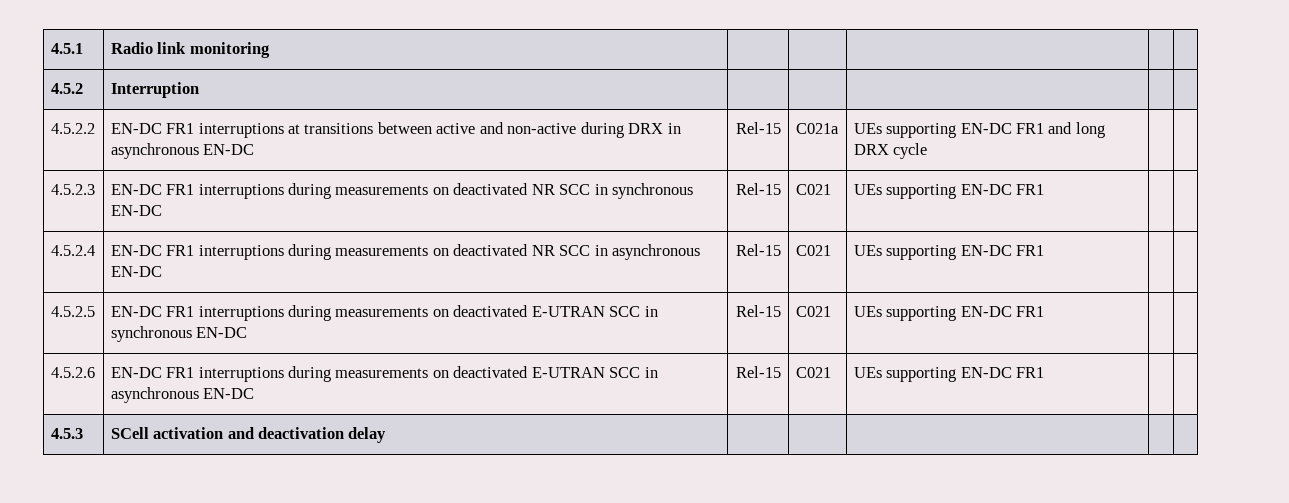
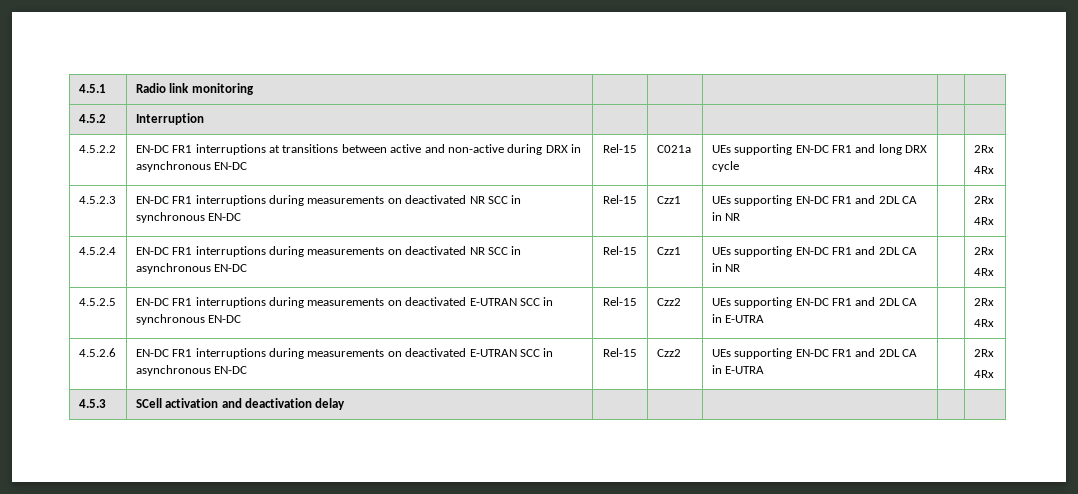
- 4.5.2.2 | EN-DC FR1 interruptions at transitions between active and non-active during DRX in asynchronous EN-DC | Rel-15 | C021a | UEs supporting EN-DC FR1 and long DRX cycle | |
+ 4.5.2.2 | EN-DC FR1 interruptions at transitions between active and non-active during DRX in asynchronous EN-DC | Rel-15 | C021a | UEs supporting EN-DC FR1 and long DRX cycle | | 2Rx
+ 4Rx
- 4.5.2.3 | EN-DC FR1 interruptions during measurements on deactivated NR SCC in synchronous EN-DC | Rel-15 | C021 | UEs supporting EN-DC FR1 | |
+ 4.5.2.3 | EN-DC FR1 interruptions during measurements on deactivated NR SCC in synchronous EN-DC | Rel-15 | Czz1 | UEs supporting EN-DC FR1 and 2DL CA in NR | | 2Rx
+ 4Rx
- 4.5.2.4 | EN-DC FR1 interruptions during measurements on deactivated NR SCC in asynchronous EN-DC | Rel-15 | C021 | UEs supporting EN-DC FR1 | |
+ 4.5.2.4 | EN-DC FR1 interruptions during measurements on deactivated NR SCC in asynchronous EN-DC | Rel-15 | Czz1 | UEs supporting EN-DC FR1 and 2DL CA in NR | | 2Rx
+ 4Rx
- 4.5.2.5 | EN-DC FR1 interruptions during measurements on deactivated E-UTRAN SCC in synchronous EN-DC | Rel-15 | C021 | UEs supporting EN-DC FR1 | |
+ 4.5.2.5 | EN-DC FR1 interruptions during measurements on deactivated E-UTRAN SCC in synchronous EN-DC | Rel-15 | Czz2 | UEs supporting EN-DC FR1 and 2DL CA in E-UTRA | | 2Rx
+ 4Rx
- 4.5.2.6 | EN-DC FR1 interruptions during measurements on deactivated E-UTRAN SCC in asynchronous EN-DC | Rel-15 | C021 | UEs supporting EN-DC FR1 | |
+ 4.5.2.6 | EN-DC FR1 interruptions during measurements on deactivated E-UTRAN SCC in asynchronous EN-DC | Rel-15 | Czz2 | UEs supporting EN-DC FR1 and 2DL CA in E-UTRA | | 2Rx
+ 4Rx

